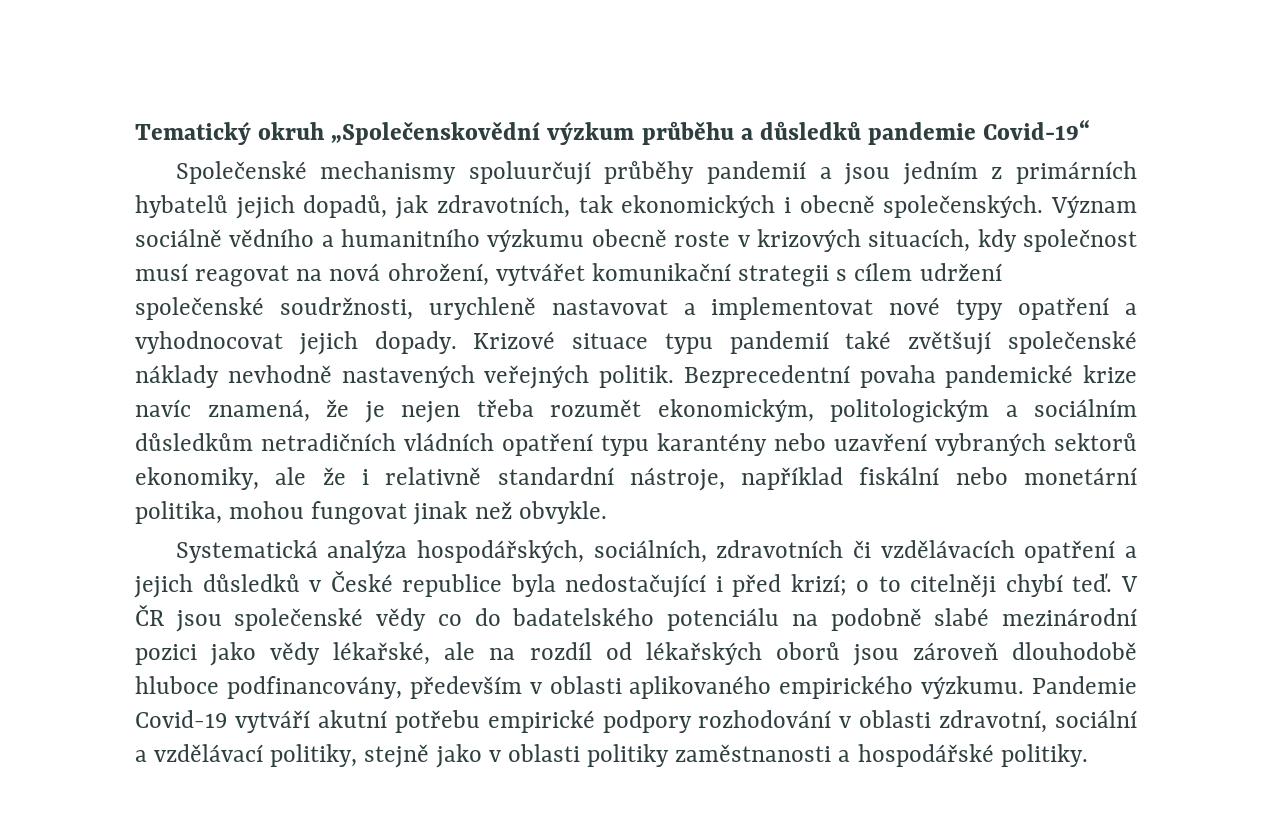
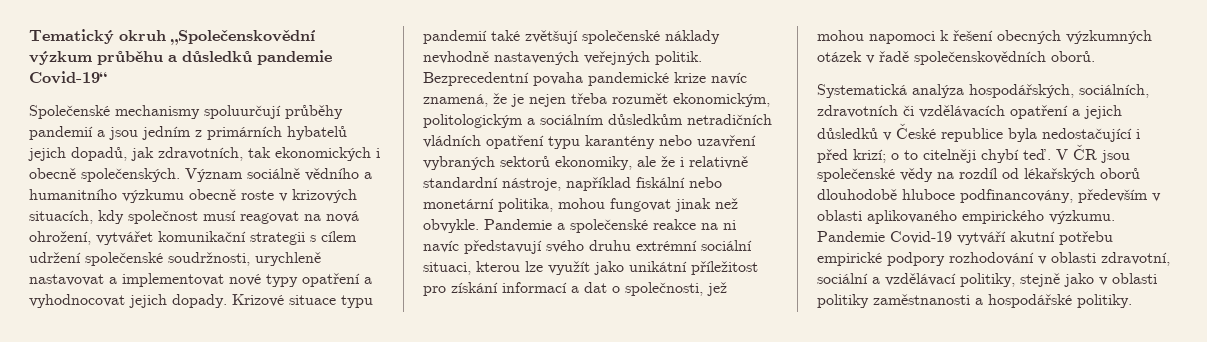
+ Pandemie a společenské reakce na ni navíc představují svého druhu extrémní sociální situaci, kterou lze využít jako unikátní příležitost pro získání informací a dat o společnosti, jež mohou napomoci k řešení obecných výzkumných otázek v řadě společenskovědních oborů.
- V ČR jsou společenské vědy co do badatelského potenciálu na podobně slabé mezinárodní pozici jako vědy lékařské, ale na rozdíl od lékařských oborů jsou zároveň dlouhodobě hluboce podfinancovány, především v oblasti aplikovaného empirického výzkumu.
+ V ČR jsou společenské vědy na rozdíl od lékařských oborů dlouhodobě hluboce podfinancovány, především v oblasti aplikovaného empirického výzkumu.

